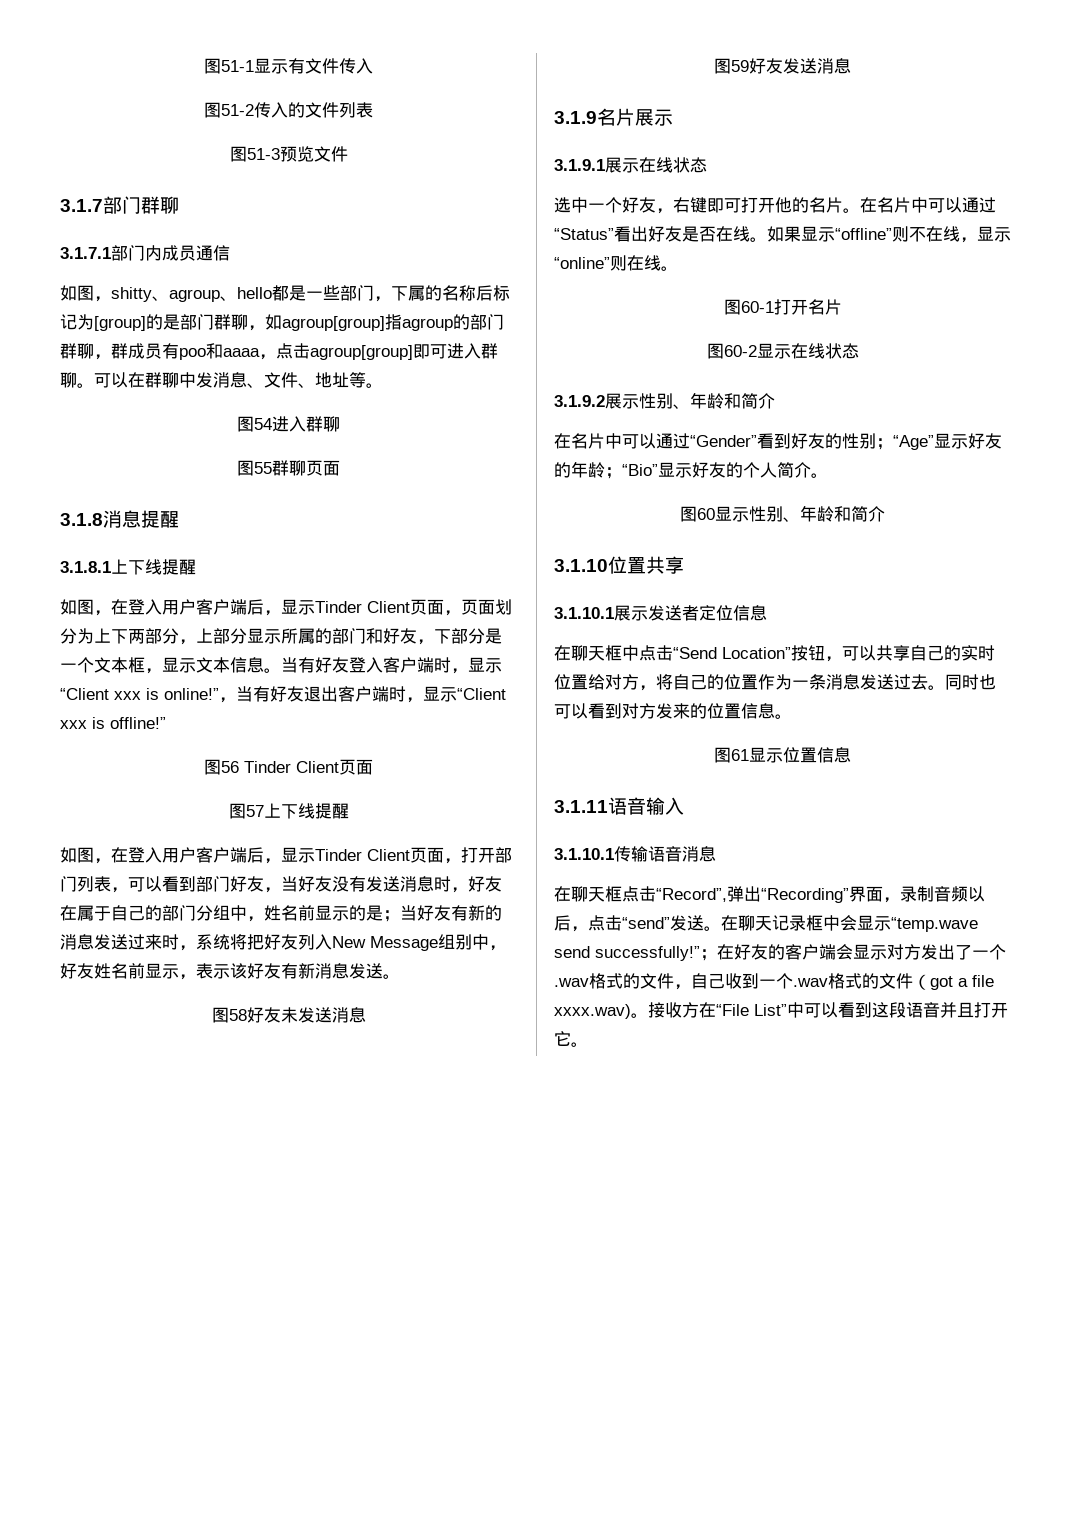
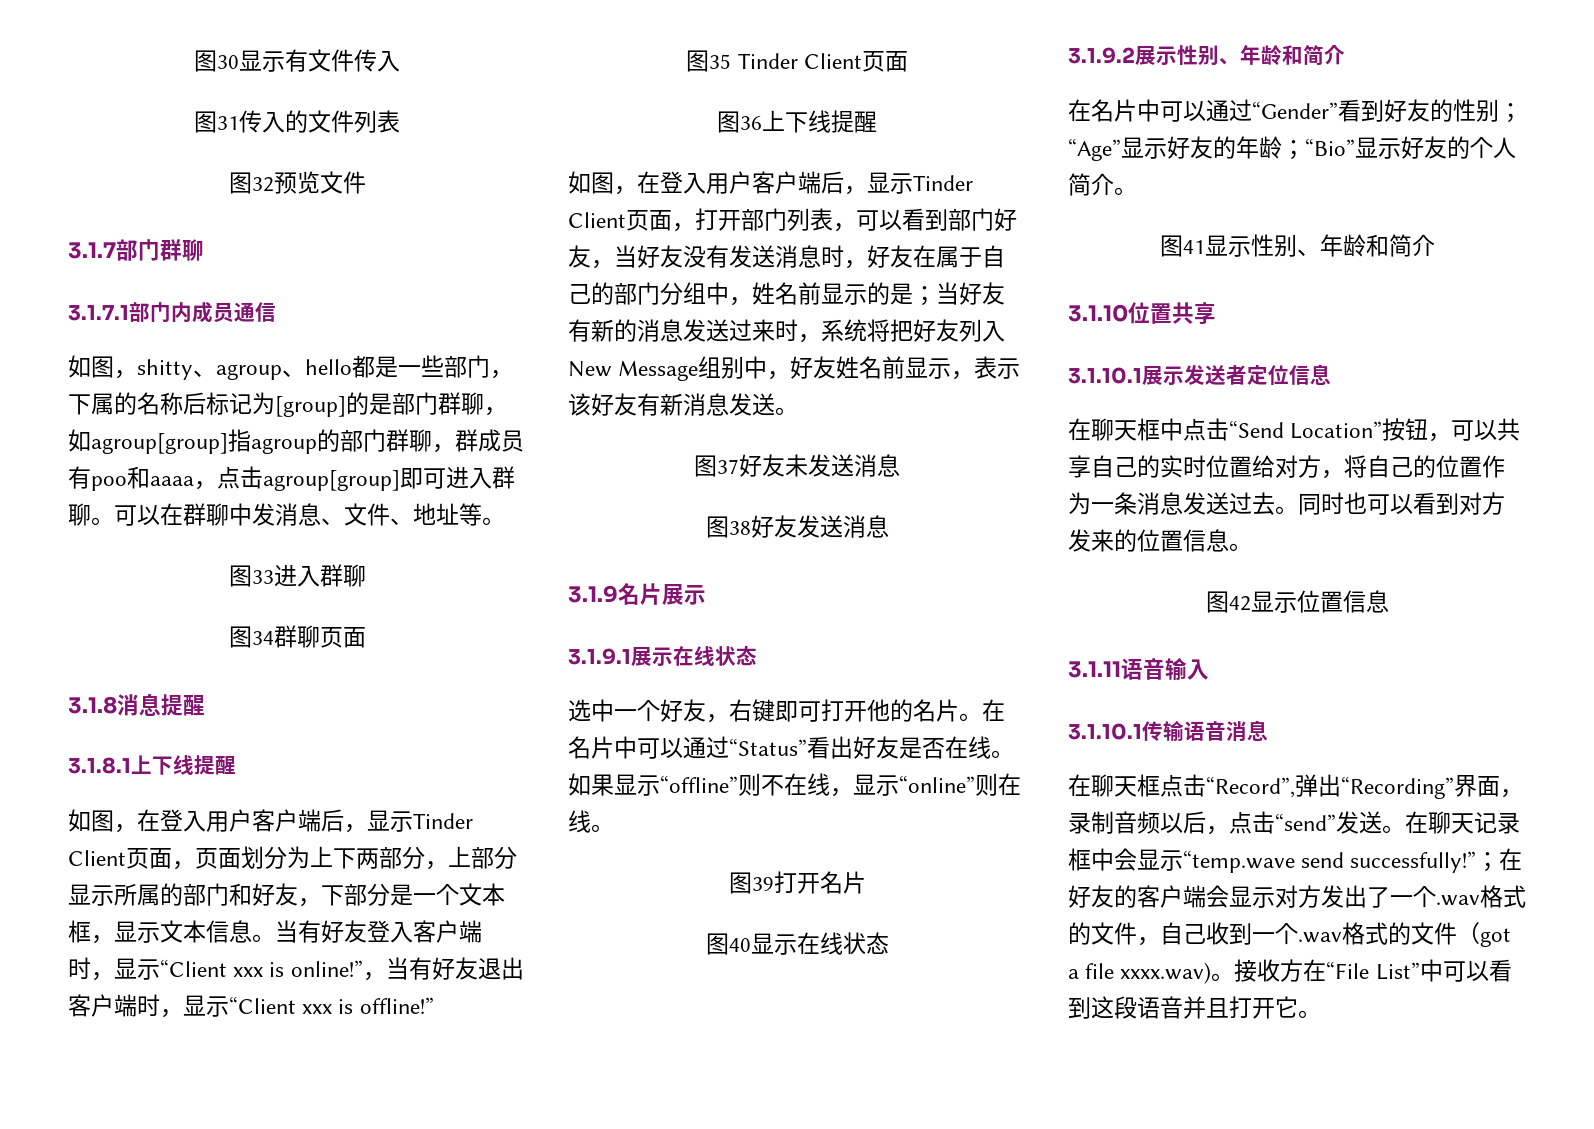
- 图51-1显示有文件传入
+ 图30显示有文件传入
- 图51-2传入的文件列表
+ 图31传入的文件列表
- 图51-3预览文件
+ 图32预览文件
- 图54进入群聊
+ 图33进入群聊
- 图55群聊页面
+ 图34群聊页面
- 图56 Tinder Client页面
+ 图35 Tinder Client页面
- 图57上下线提醒
+ 图36上下线提醒
- 图58好友未发送消息
+ 图37好友未发送消息
- 图59好友发送消息
+ 图38好友发送消息
- 图60-1打开名片
+ 图39打开名片
- 图60-2显示在线状态
+ 图40显示在线状态
- 图60显示性别、年龄和简介
+ 图41显示性别、年龄和简介
- 图61显示位置信息
+ 图42显示位置信息

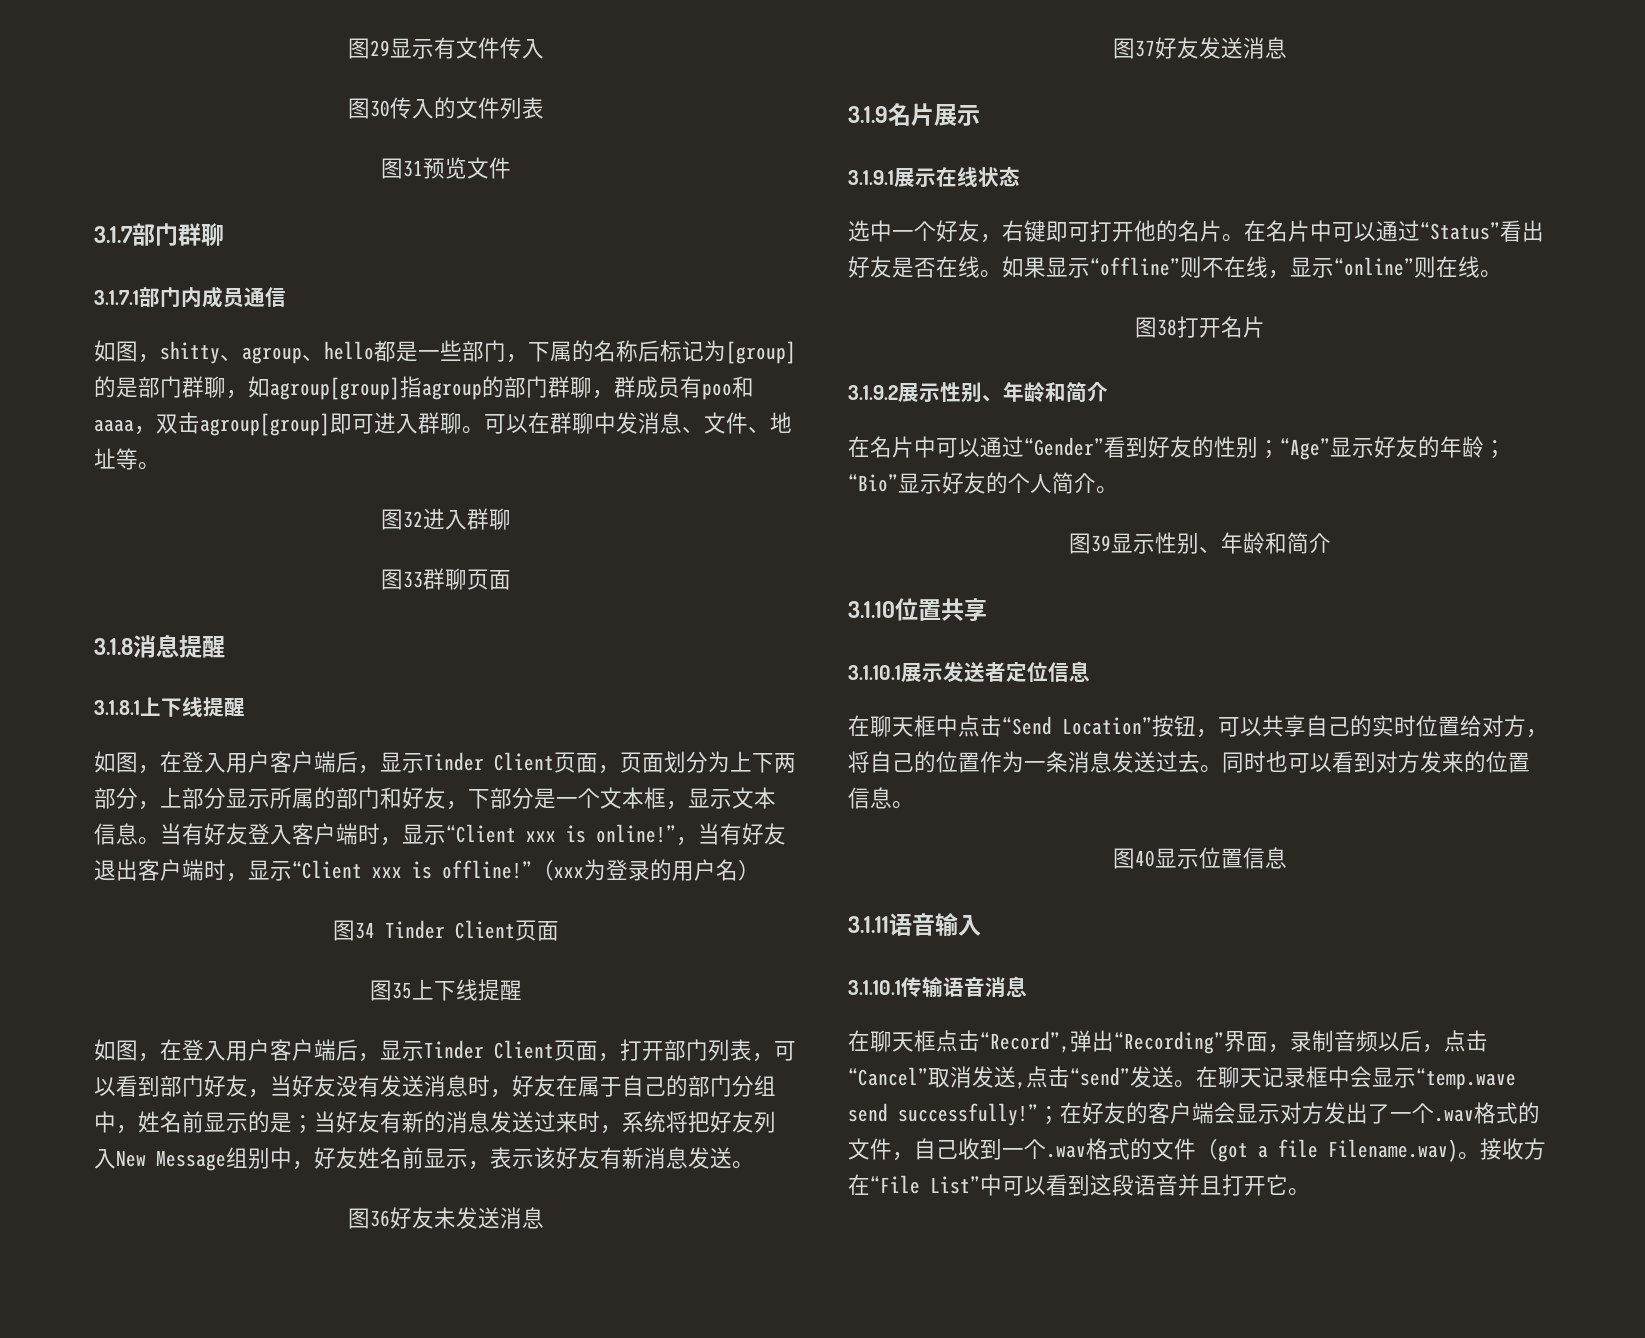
- 图30显示有文件传入
+ 图29显示有文件传入
- 图31传入的文件列表
+ 图30传入的文件列表
- 图32预览文件
+ 图31预览文件
- 如图，shitty、agroup、hello都是一些部门，下属的名称后标记为[group]的是部门群聊，如agroup[group]指agroup的部门群聊，群成员有poo和aaaa，点击agroup[group]即可进入群聊。
+ 如图，shitty、agroup、hello都是一些部门，下属的名称后标记为[group]的是部门群聊，如agroup[group]指agroup的部门群聊，群成员有poo和aaaa，双击agroup[group]即可进入群聊。
- 图33进入群聊
+ 图32进入群聊
- 图34群聊页面
+ 图33群聊页面
- ，当有好友退出客户端时，显示“Client xxx is offline!”
- 图35 Tinder Client页面
+ ，当有好友退出客户端时，显示“Client xxx is offline!”（xxx为登录的用户名）
+ 图34 Tinder Client页面
- 图36上下线提醒
+ 图35上下线提醒
- 图37好友未发送消息
+ 图36好友未发送消息
- 图38好友发送消息
+ 图37好友发送消息
- 图39打开名片
+ 图38打开名片
- 图40显示在线状态
- 图41显示性别、年龄和简介
+ 图39显示性别、年龄和简介
- 图42显示位置信息
+ 图40显示位置信息
- 在聊天框点击“Record”,弹出“Recording”界面，录制音频以后，点击“send”发送。
+ 在聊天框点击“Record”,弹出“Recording”界面，录制音频以后，点击“Cancel”取消发送,点击“send”发送。
- ；在好友的客户端会显示对方发出了一个.wav格式的文件，自己收到一个.wav格式的文件（got a file xxxx.wav)。
+ ；在好友的客户端会显示对方发出了一个.wav格式的文件，自己收到一个.wav格式的文件（got a file Filename.wav)。

